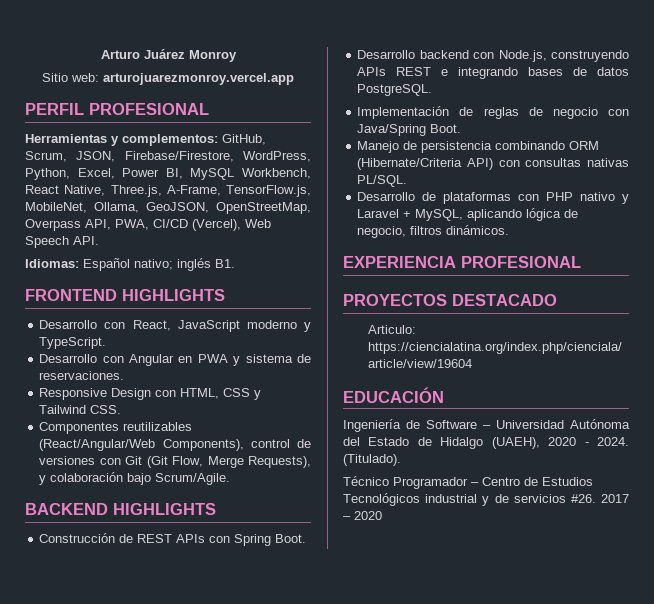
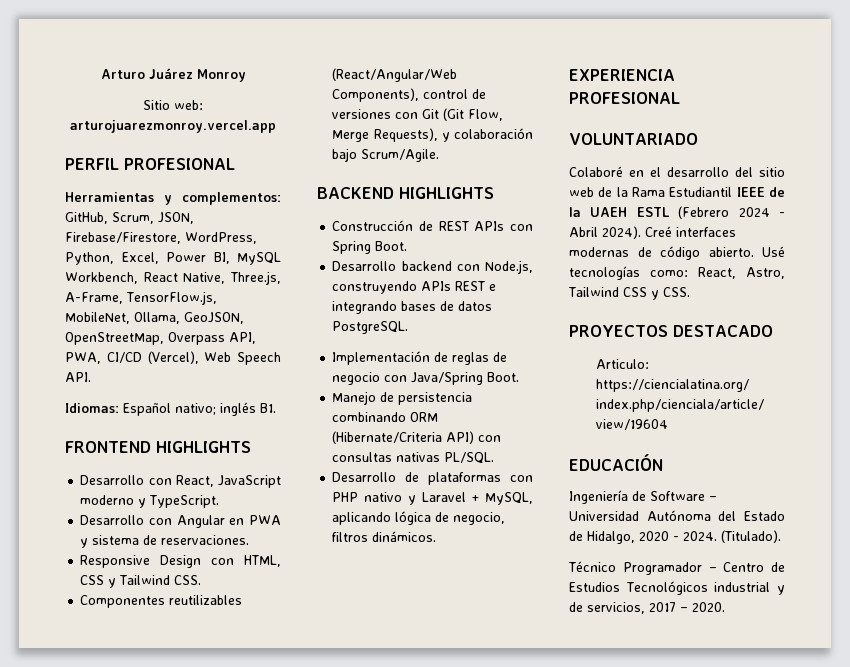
+ VOLUNTARIADO
+ Colaboré en el desarrollo del sitio web de la Rama Estudiantil IEEE de la UAEH ESTL (Febrero 2024 - Abril 2024). Creé interfaces modernas de código abierto. Usé tecnologías como: React, Astro, Tailwind CSS y CSS.
- Ingeniería de Software – Universidad Autónoma del Estado de Hidalgo (UAEH), 2020 - 2024.
+ Ingeniería de Software – Universidad Autónoma del Estado de Hidalgo, 2020 - 2024.
- Técnico Programador – Centro de Estudios Tecnológicos industrial y de servicios #26. 2017 – 2020
+ Técnico Programador – Centro de Estudios Tecnológicos industrial y de servicios, 2017 – 2020.

